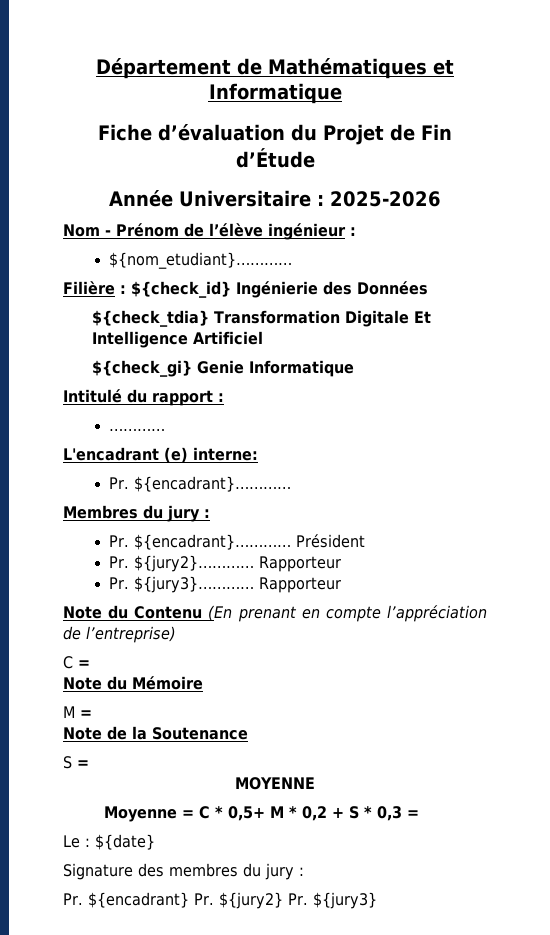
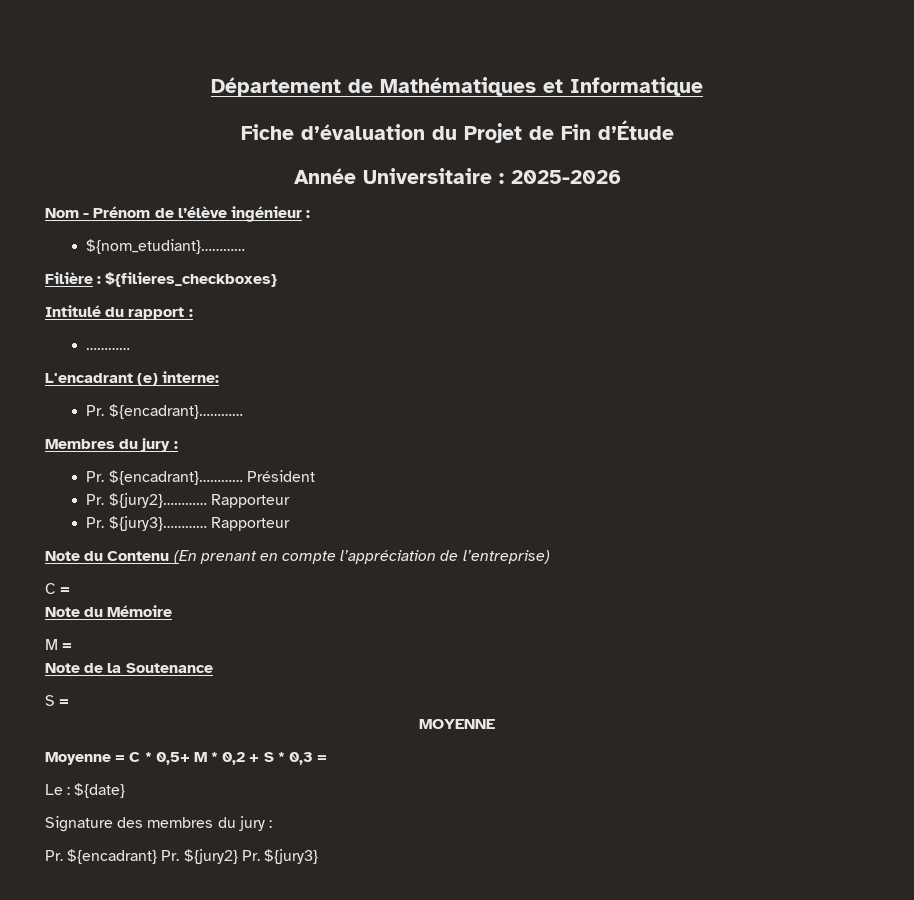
- Filière : ${check_id} Ingénierie des Données
- ${check_tdia} Transformation Digitale Et Intelligence Artificiel
- ${check_gi} Genie Informatique
+ Filière : ${filieres_checkboxes}

